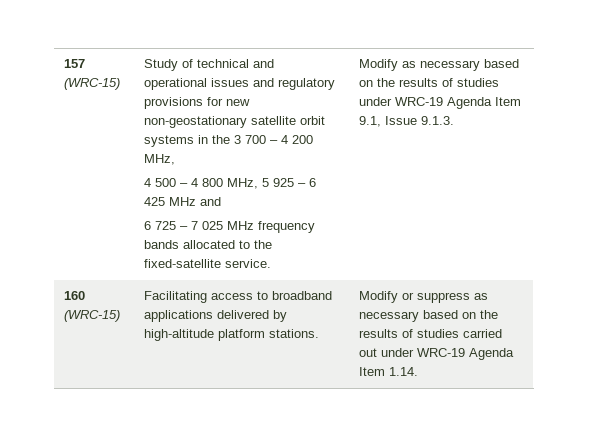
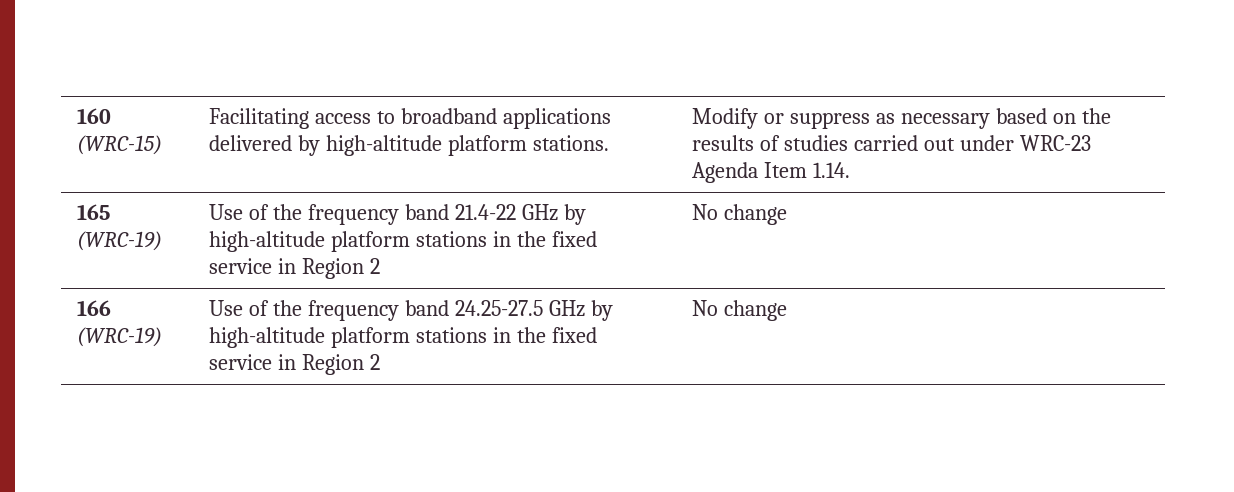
- 157 (WRC-15) | Study of technical and operational issues and regulatory provisions for new non-geostationary satellite orbit systems in the 3 700 ‒ 4 200 MHz,
- 4 500 ‒ 4 800 MHz, 5 925 ‒ 6 425 MHz and
- 6 725 ‒ 7 025 MHz frequency bands allocated to the fixed-satellite service. | Modify as necessary based on the results of studies under WRC-19 Agenda Item 9.1, Issue 9.1.3.
- 160 (WRC-15) | Facilitating access to broadband applications delivered by high-altitude platform stations. | Modify or suppress as necessary based on the results of studies carried out under WRC-19 Agenda Item 1.14.
+ 160 (WRC-15) | Facilitating access to broadband applications delivered by high-altitude platform stations. | Modify or suppress as necessary based on the results of studies carried out under WRC-23 Agenda Item 1.14.
+ 165 (WRC-19) | Use of the frequency band 21.4-22 GHz by high-altitude platform stations in the fixed service in Region 2 | No change
+ 166 (WRC-19) | Use of the frequency band 24.25-27.5 GHz by high-altitude platform stations in the fixed service in Region 2 | No change

